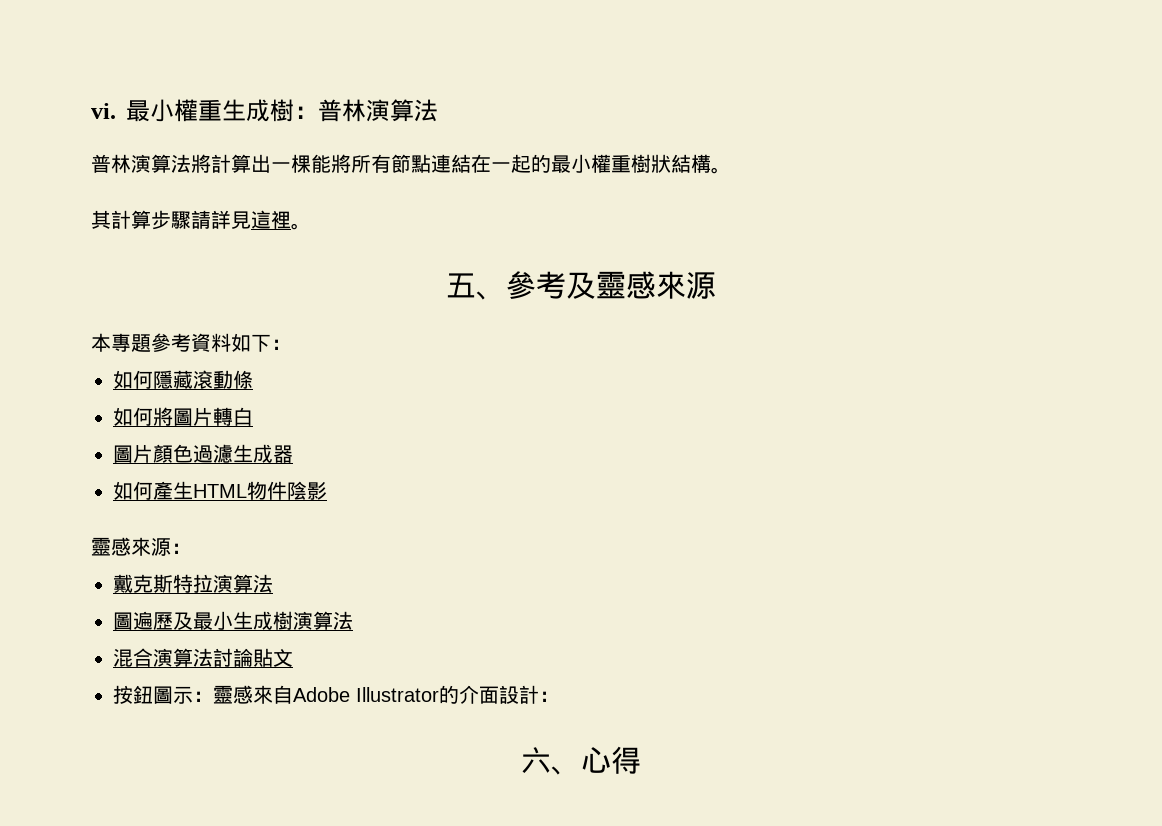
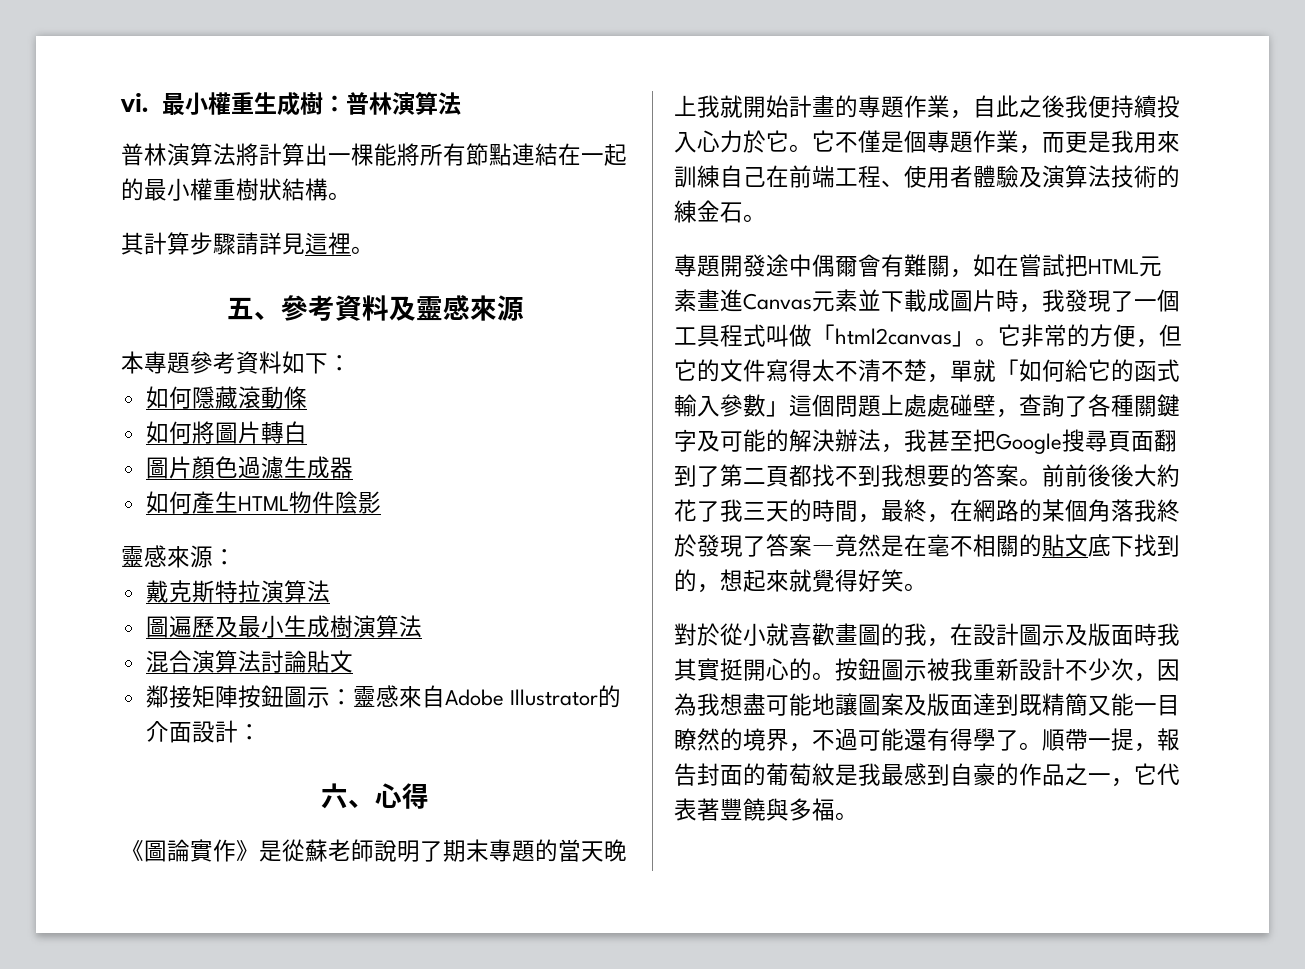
- 五、參考及靈感來源
+ 五、參考資料及靈感來源
- 按鈕圖示：靈感來自Adobe Illustrator的介面設計：
+ 鄰接矩陣按鈕圖示：靈感來自Adobe Illustrator的介面設計：
+ 《圖論實作》是從蘇老師說明了期末專題的當天晚上我就開始計畫的專題作業，自此之後我便持續投入心力於它。它不僅是個專題作業，而更是我用來訓練自己在前端工程、使用者體驗及演算法技術的練金石。
+ 專題開發途中偶爾會有難關，如在嘗試把HTML元素畫進Canvas元素並下載成圖片時，我發現了一個工具程式叫做「html2canvas」。它非常的方便，但它的文件寫得太不清不楚，單就「如何給它的函式輸入參數」這個問題上處處碰壁，查詢了各種關鍵字及可能的解決辦法，我甚至把Google搜尋頁面翻到了第二頁都找不到我想要的答案。前前後後大約花了我三天的時間，最終，在網路的某個角落我終於發現了答案―竟然是在毫不相關的貼文底下找到的，想起來就覺得好笑。
+ 對於從小就喜歡畫圖的我，在設計圖示及版面時我其實挺開心的。按鈕圖示被我重新設計不少次，因為我想盡可能地讓圖案及版面達到既精簡又能一目瞭然的境界，不過可能還有得學了。順帶一提，報告封面的葡萄紋是我最感到自豪的作品之一，它代表著豐饒與多福。

